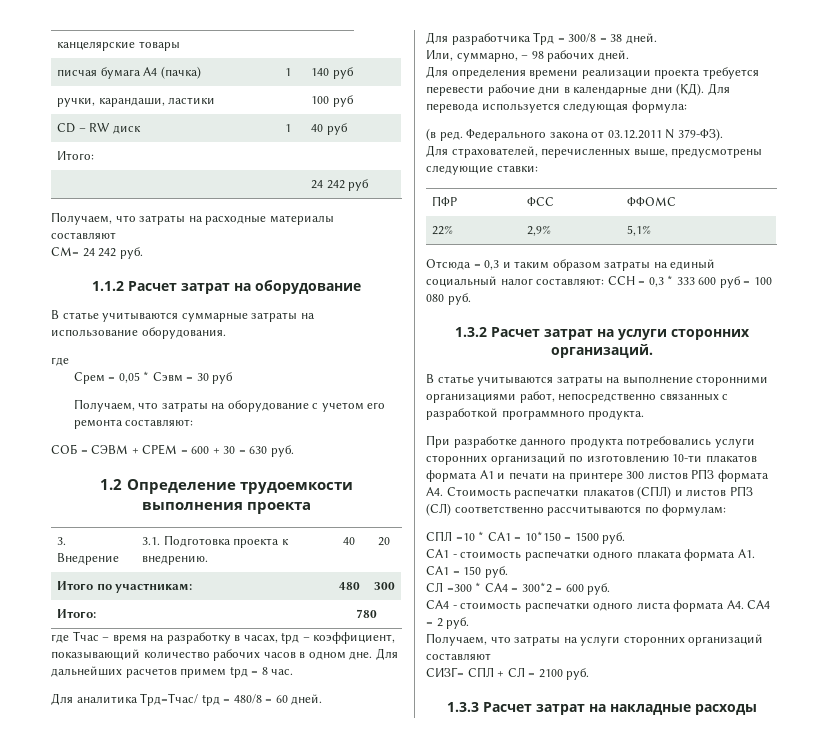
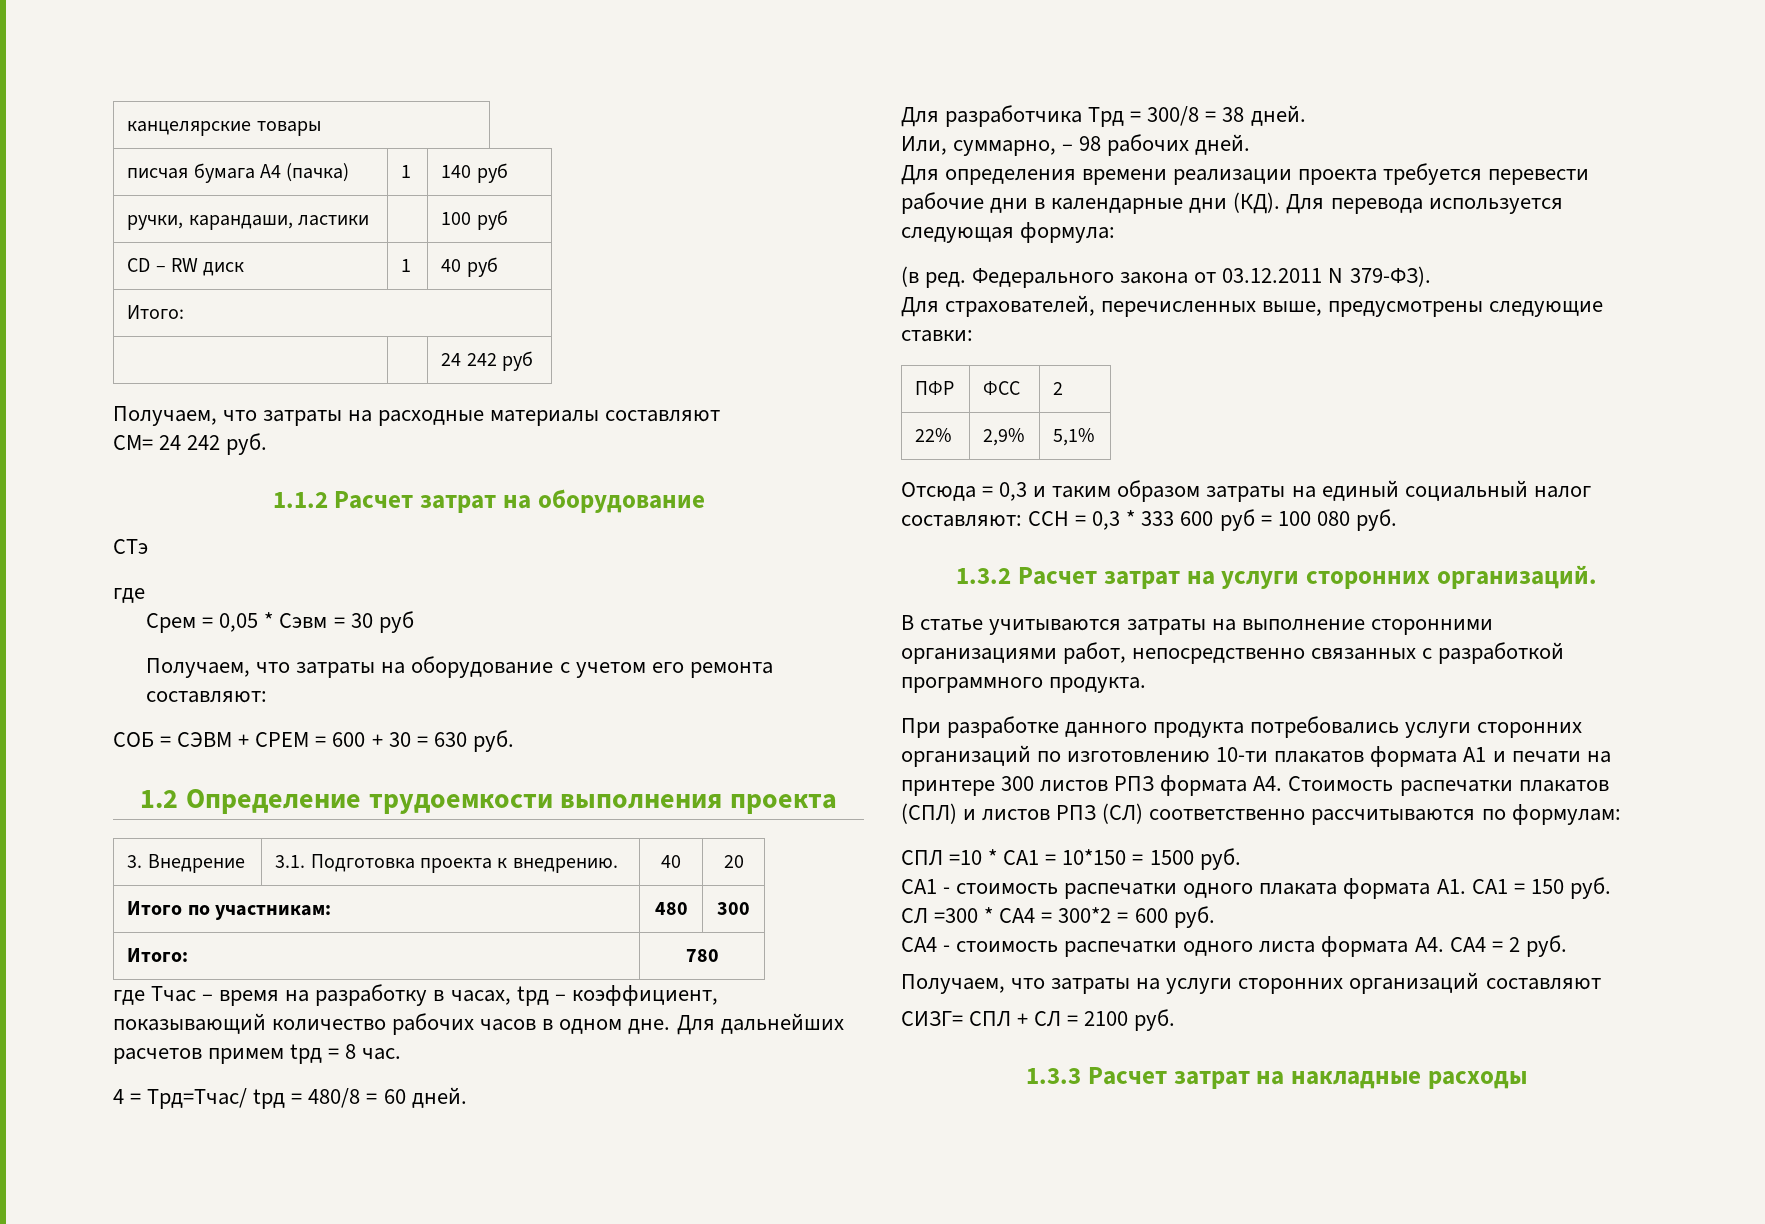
- В статье учитываются суммарные затраты на использование оборудования.
+ CТэ
- Для аналитика Трд=Тчас/ tрд = 480/8 = 60 дней.
+ 4 = Трд=Тчас/ tрд = 480/8 = 60 дней.
- ПФР | ФСС | ФФОМС
+ ПФР | ФСС | 2

